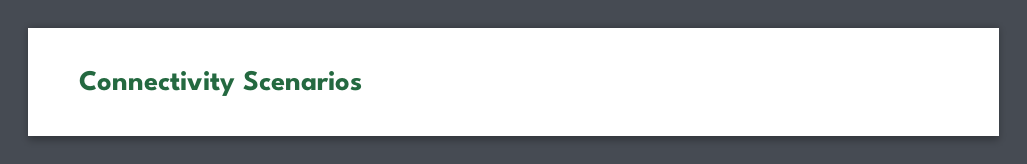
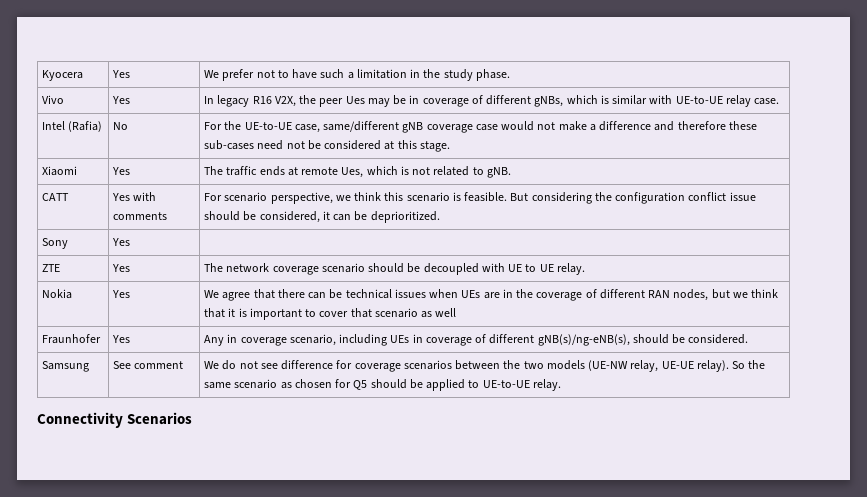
+ Kyocera | Yes | We prefer not to have such a limitation in the study phase.
+ Vivo | Yes | In legacy R16 V2X, the peer Ues may be in coverage of different gNBs, which is similar with UE-to-UE relay case.
+ Intel (Rafia) | No | For the UE-to-UE case, same/different gNB coverage case would not make a difference and therefore these sub-cases need not be considered at this stage.
+ Xiaomi | Yes | The traffic ends at remote Ues, which is not related to gNB.
+ CATT | Yes with comments | For scenario perspective, we think this scenario is feasible. But considering the configuration conflict issue should be considered, it can be deprioritized.
+ Sony | Yes |
+ ZTE | Yes | The network coverage scenario should be decoupled with UE to UE relay.
+ Nokia | Yes | We agree that there can be technical issues when UEs are in the coverage of different RAN nodes, but we think that it is important to cover that scenario as well
+ Fraunhofer | Yes | Any in coverage scenario, including UEs in coverage of different gNB(s)/ng-eNB(s), should be considered.
+ Samsung | See comment | We do not see difference for coverage scenarios between the two models (UE-NW relay, UE-UE relay). So the same scenario as chosen for Q5 should be applied to UE-to-UE relay.

